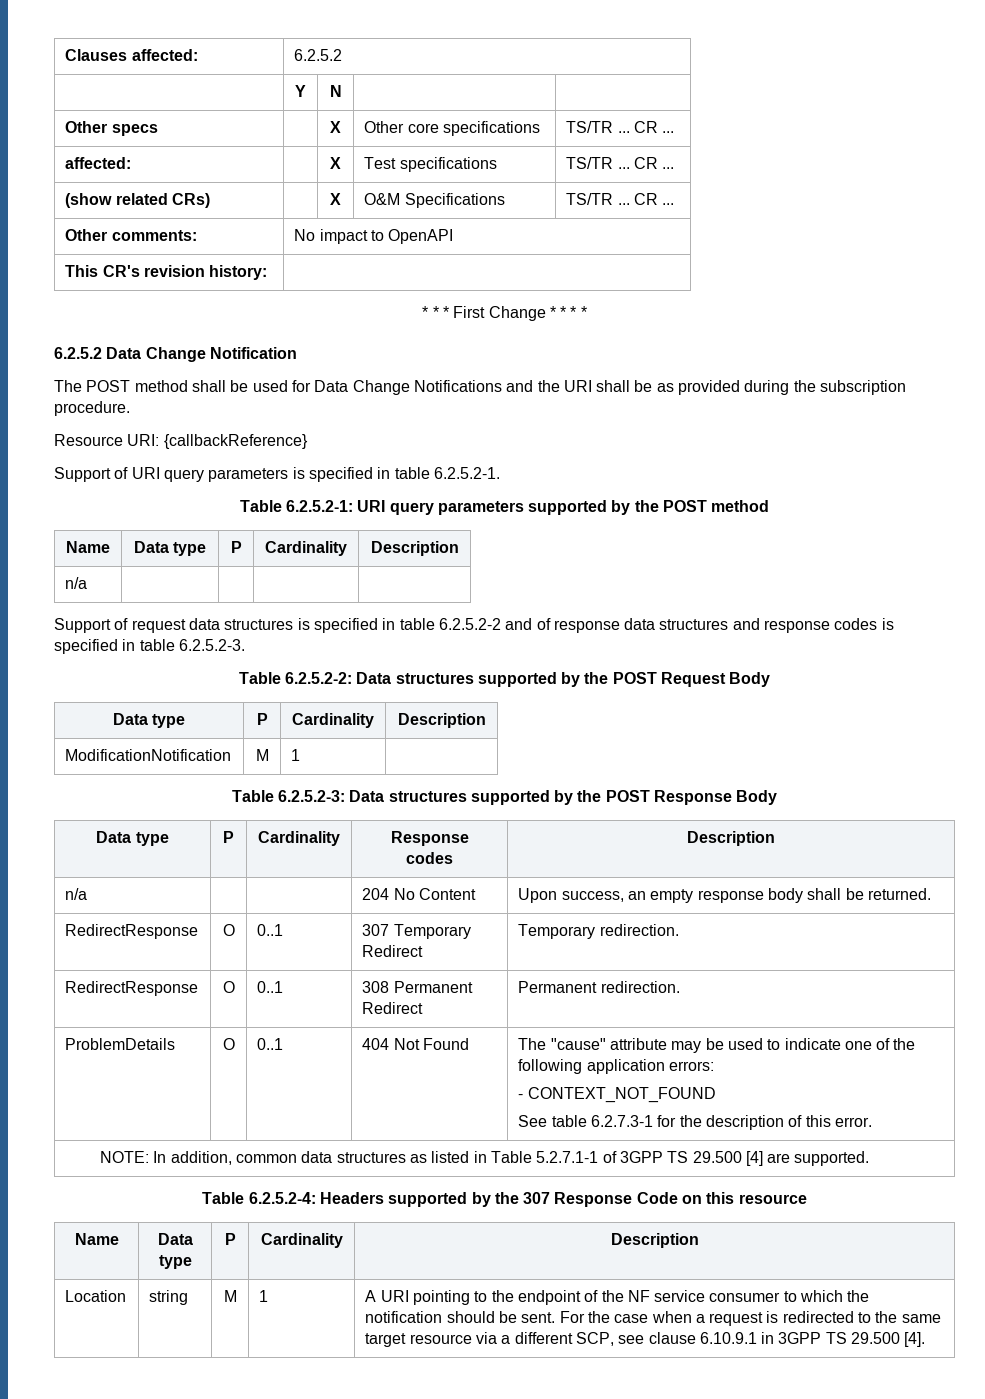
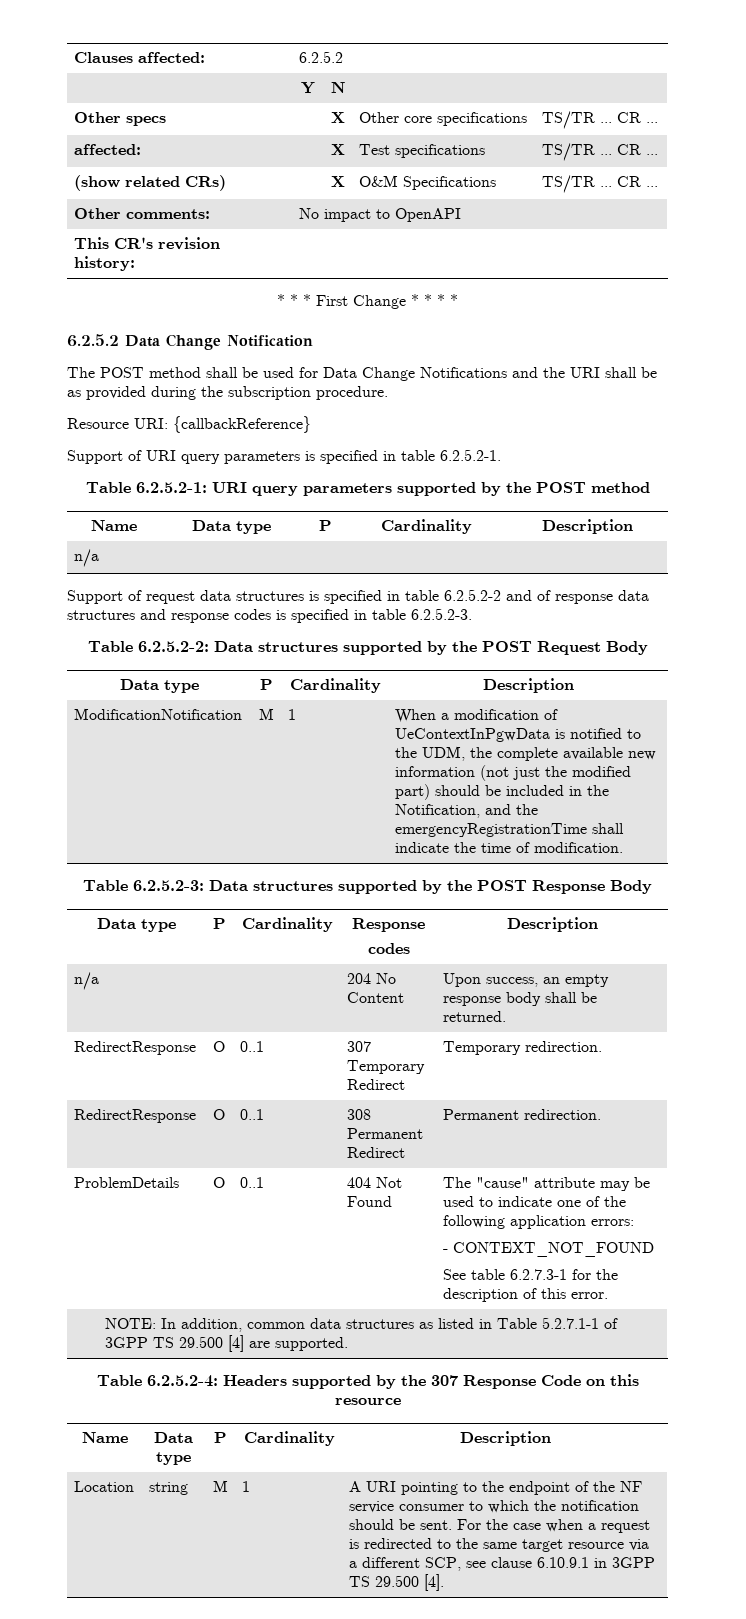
- ModificationNotification | M | 1 |
+ ModificationNotification | M | 1 | When a modification of UeContextInPgwData is notified to the UDM, the complete available new information (not just the modified part) should be included in the Notification, and the emergencyRegistrationTime shall indicate the time of modification.

